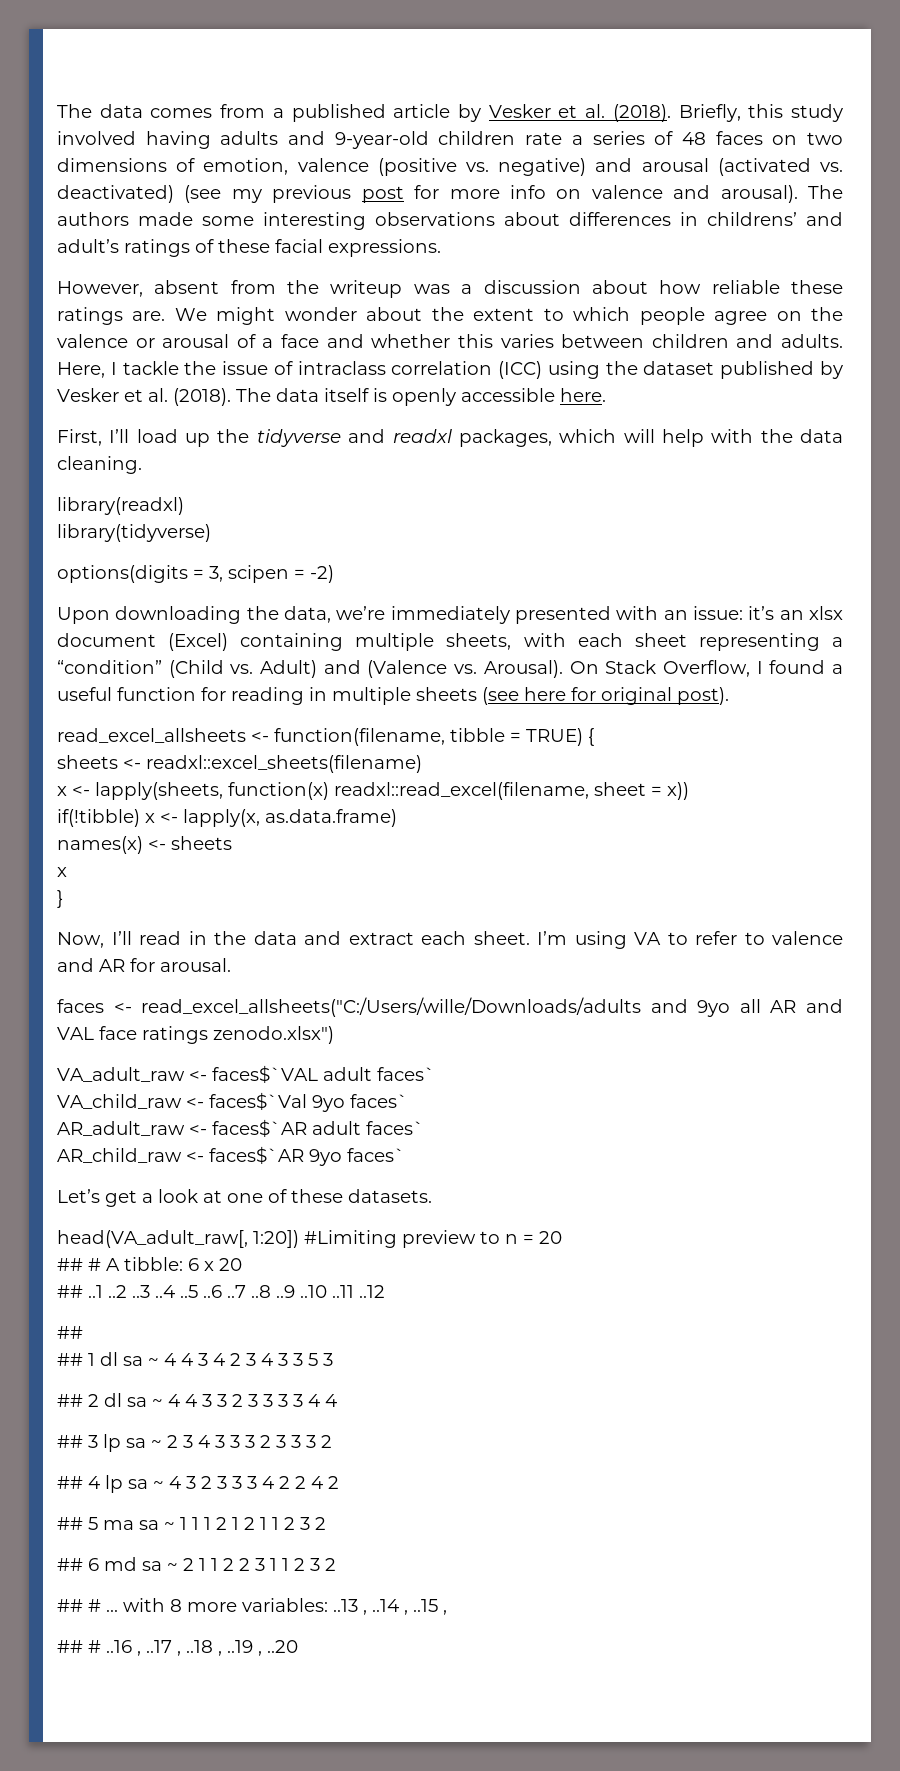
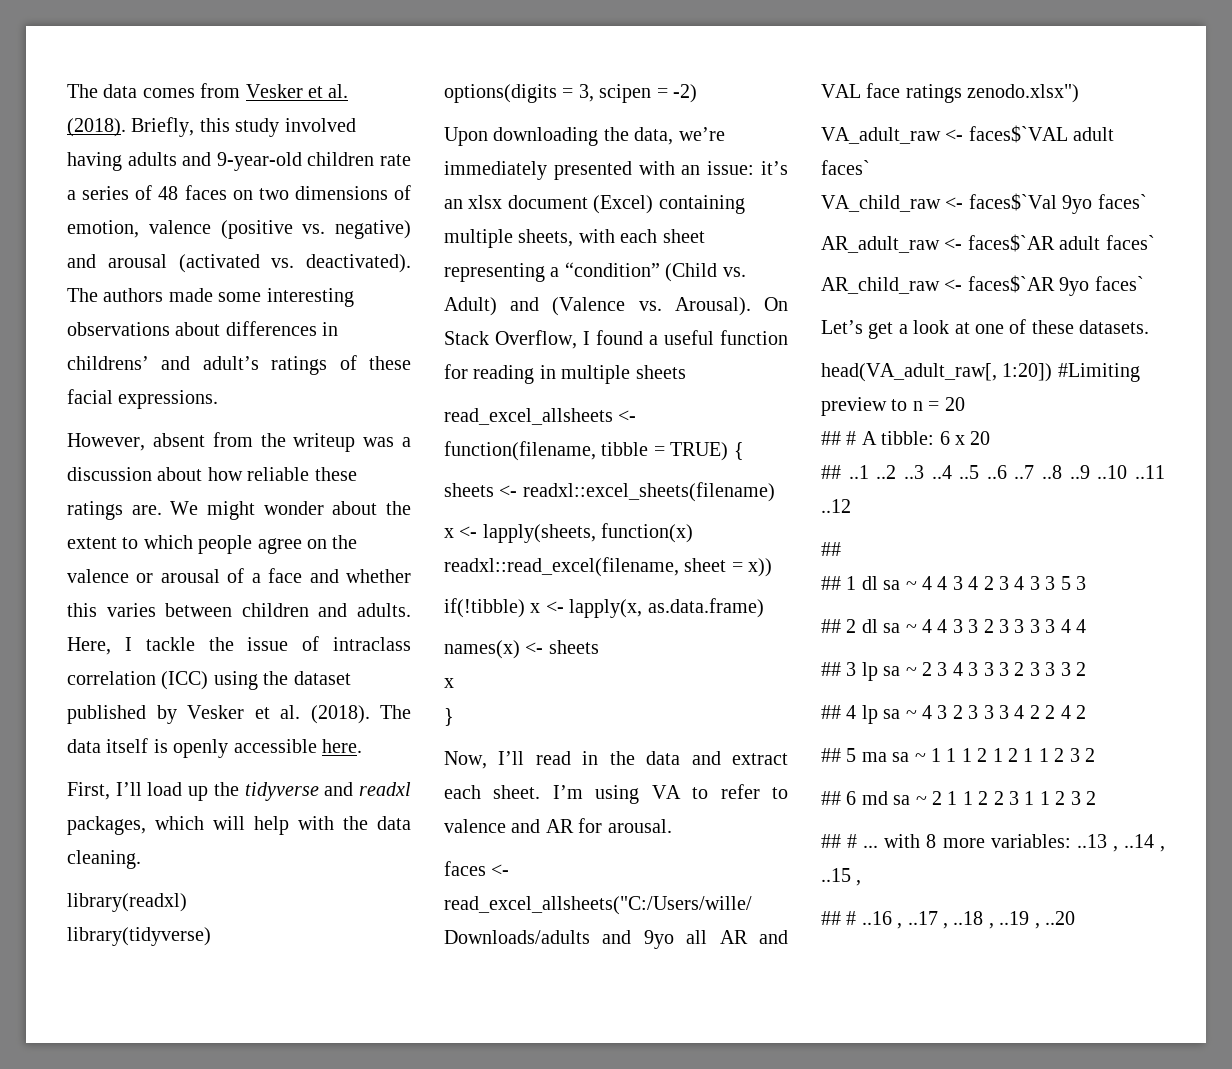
- The data comes from a published article by Vesker et al. (2018).
+ The data comes from Vesker et al. (2018).
- Briefly, this study involved having adults and 9-year-old children rate a series of 48 faces on two dimensions of emotion, valence (positive vs. negative) and arousal (activated vs. deactivated) (see my previous post for more info on valence and arousal).
+ Briefly, this study involved having adults and 9-year-old children rate a series of 48 faces on two dimensions of emotion, valence (positive vs. negative) and arousal (activated vs. deactivated).
- On Stack Overflow, I found a useful function for reading in multiple sheets (see here for original post).
+ On Stack Overflow, I found a useful function for reading in multiple sheets

